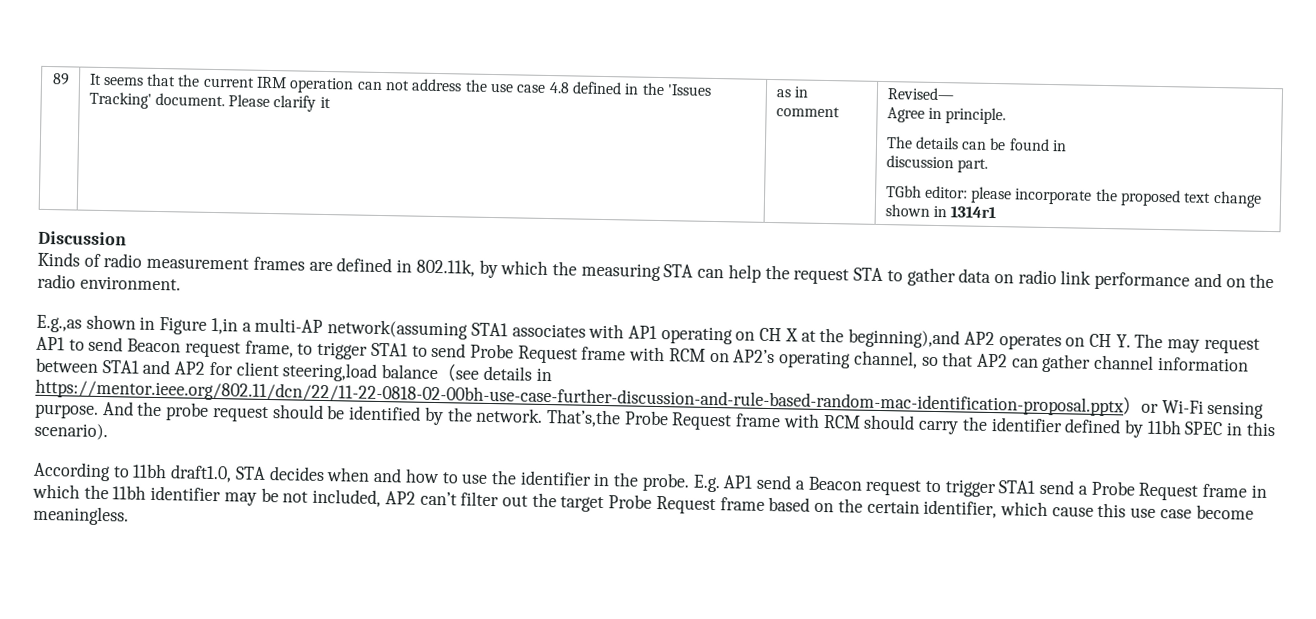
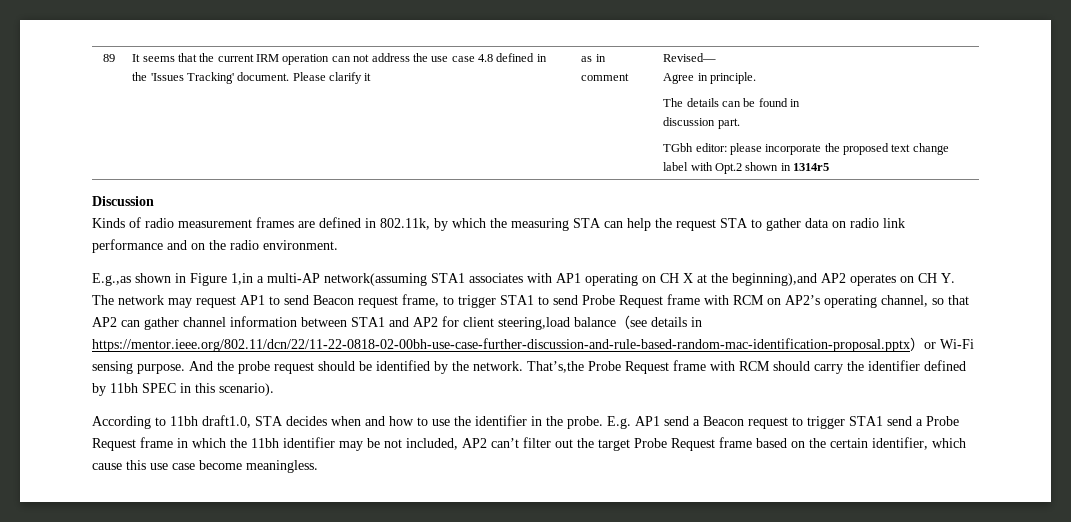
- TGbh editor: please incorporate the proposed text change shown in 1314r1
+ TGbh editor: please incorporate the proposed text change label with Opt.2 shown in 1314r5
- E.g.,as shown in Figure 1,in a multi-AP network(assuming STA1 associates with AP1 operating on CH X at the beginning),and AP2 operates on CH Y. The may request AP1 to send Beacon request frame, to trigger STA1 to send Probe Request frame with RCM on AP2’s operating channel, so that AP2 can gather channel information between STA1 and AP2 for client steering,load balance（see details in https://mentor.ieee.org/802.11/dcn/22/11-22-0818-02-00bh-use-case-further-discussion-and-rule-based-random-mac-identification-proposal.pptx）or Wi-Fi sensing purpose.
+ E.g.,as shown in Figure 1,in a multi-AP network(assuming STA1 associates with AP1 operating on CH X at the beginning),and AP2 operates on CH Y. The network may request AP1 to send Beacon request frame, to trigger STA1 to send Probe Request frame with RCM on AP2’s operating channel, so that AP2 can gather channel information between STA1 and AP2 for client steering,load balance（see details in https://mentor.ieee.org/802.11/dcn/22/11-22-0818-02-00bh-use-case-further-discussion-and-rule-based-random-mac-identification-proposal.pptx）or Wi-Fi sensing purpose.

